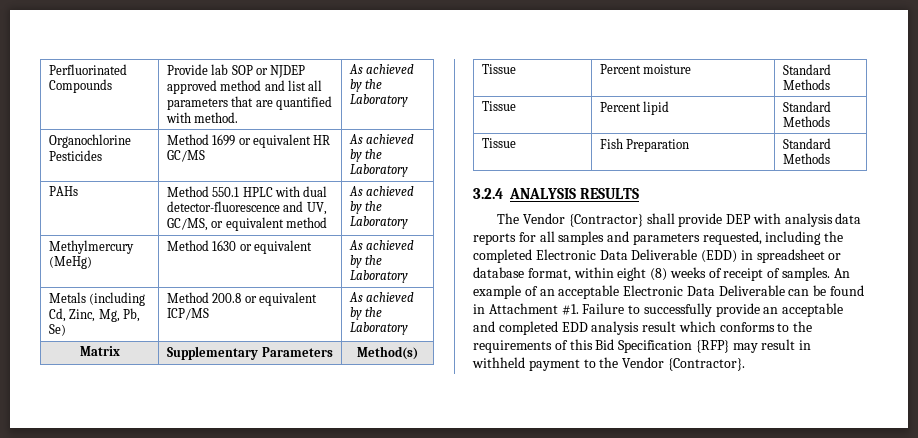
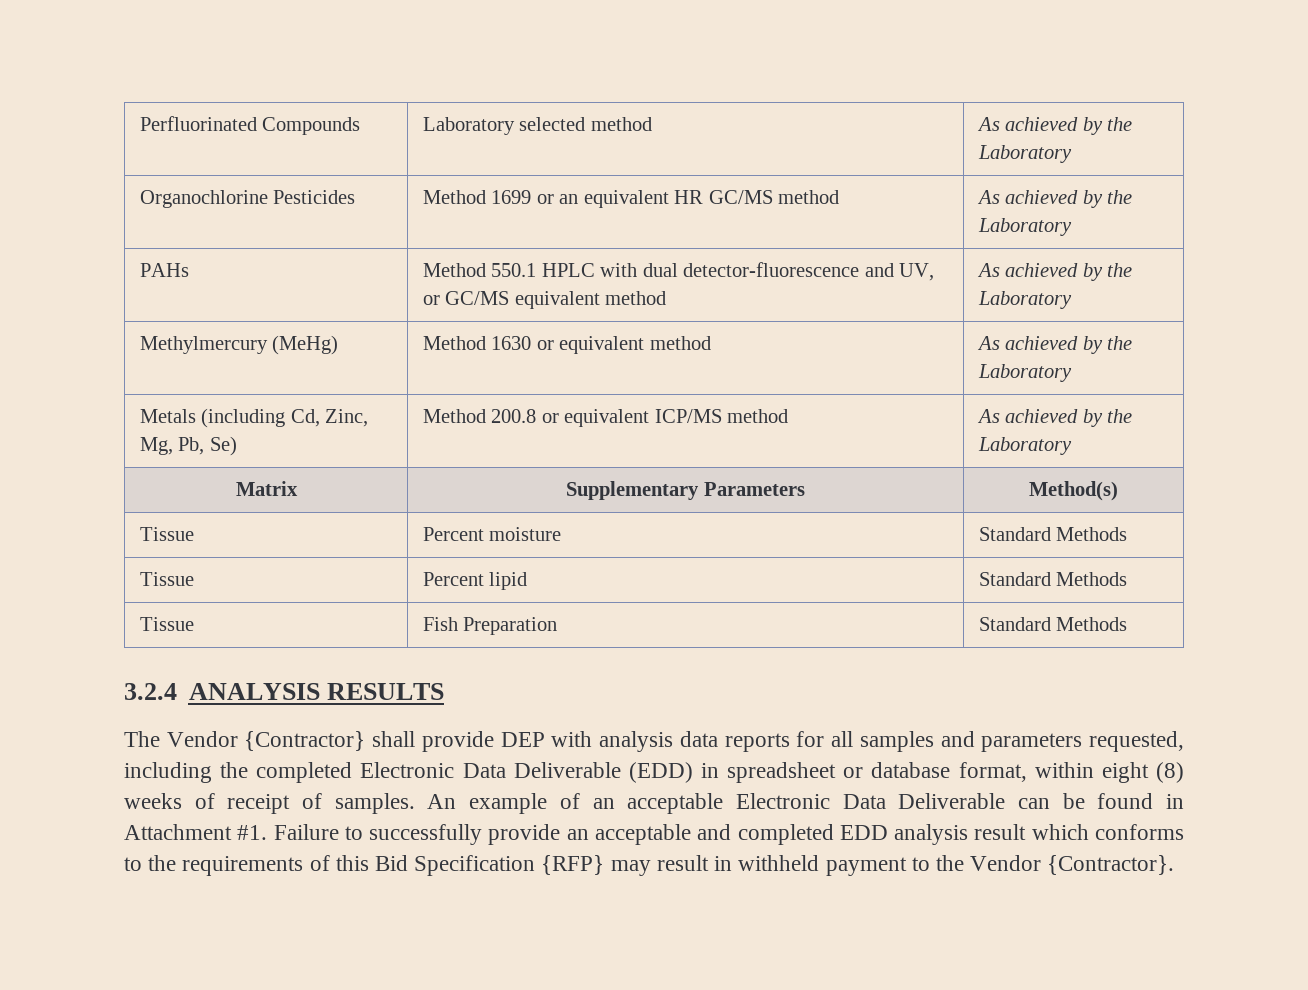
- Perfluorinated Compounds | Provide lab SOP or NJDEP approved method and list all parameters that are quantified with method. | As achieved by the Laboratory
+ Perfluorinated Compounds | Laboratory selected method | As achieved by the Laboratory
- Organochlorine Pesticides | Method 1699 or equivalent HR GC/MS | As achieved by the Laboratory
+ Organochlorine Pesticides | Method 1699 or an equivalent HR GC/MS method | As achieved by the Laboratory
- PAHs | Method 550.1 HPLC with dual detector-fluorescence and UV, GC/MS, or equivalent method | As achieved by the Laboratory
+ PAHs | Method 550.1 HPLC with dual detector-fluorescence and UV, or GC/MS equivalent method | As achieved by the Laboratory
- Methylmercury (MeHg) | Method 1630 or equivalent | As achieved by the Laboratory
+ Methylmercury (MeHg) | Method 1630 or equivalent method | As achieved by the Laboratory
- Metals (including Cd, Zinc, Mg, Pb, Se) | Method 200.8 or equivalent ICP/MS | As achieved by the Laboratory
+ Metals (including Cd, Zinc, Mg, Pb, Se) | Method 200.8 or equivalent ICP/MS method | As achieved by the Laboratory

